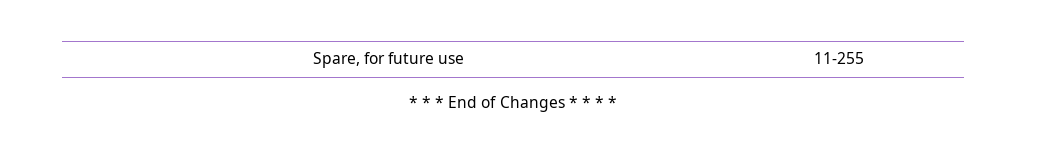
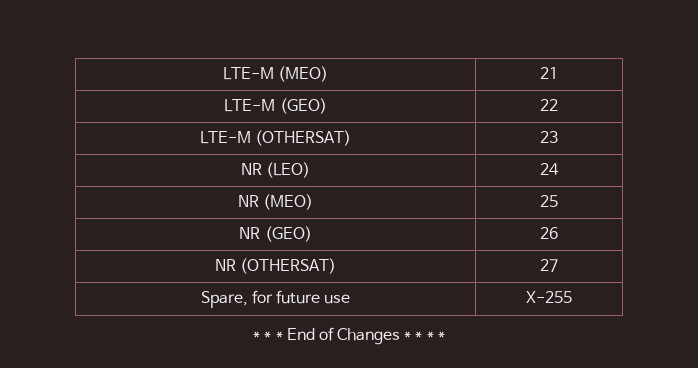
+ LTE-M (MEO) | 21
+ LTE-M (GEO) | 22
+ LTE-M (OTHERSAT) | 23
+ NR (LEO) | 24
+ NR (MEO) | 25
+ NR (GEO) | 26
+ NR (OTHERSAT) | 27
- Spare, for future use | 11-255
+ Spare, for future use | X-255

